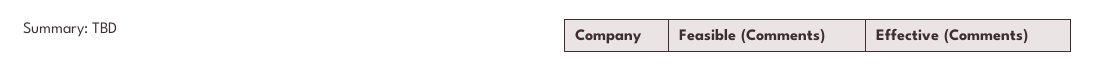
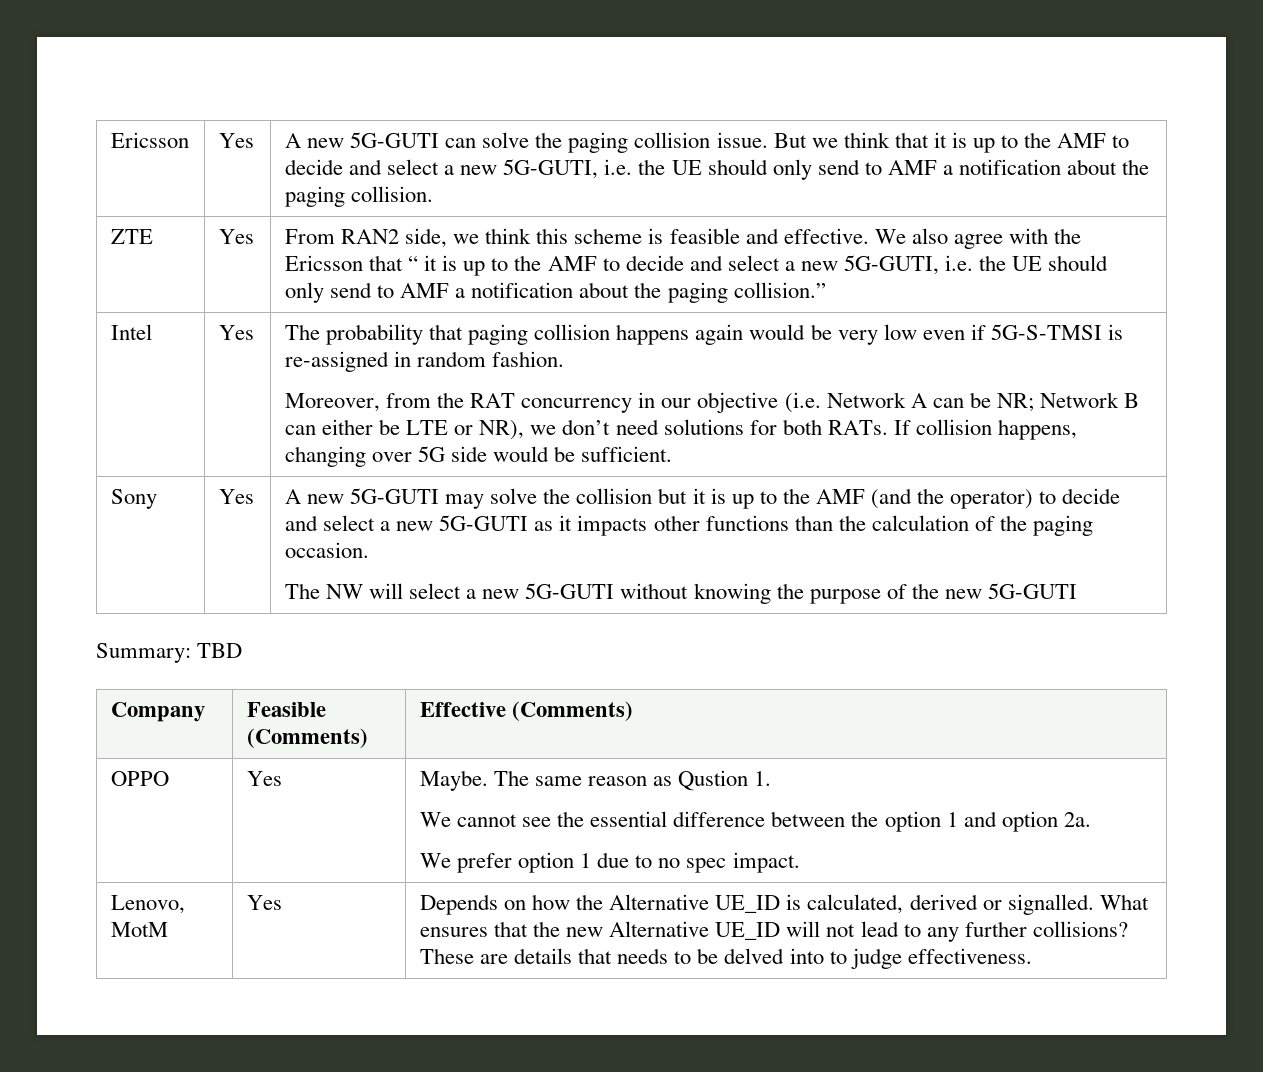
+ Ericsson | Yes | A new 5G-GUTI can solve the paging collision issue. But we think that it is up to the AMF to decide and select a new 5G-GUTI, i.e. the UE should only send to AMF a notification about the paging collision.
+ ZTE | Yes | From RAN2 side, we think this scheme is feasible and effective. We also agree with the Ericsson that “ it is up to the AMF to decide and select a new 5G-GUTI, i.e. the UE should only send to AMF a notification about the paging collision.”
+ Intel | Yes | The probability that paging collision happens again would be very low even if 5G-S-TMSI is re-assigned in random fashion.
+ Moreover, from the RAT concurrency in our objective (i.e. Network A can be NR; Network B can either be LTE or NR), we don’t need solutions for both RATs. If collision happens, changing over 5G side would be sufficient.
+ Sony | Yes | A new 5G-GUTI may solve the collision but it is up to the AMF (and the operator) to decide and select a new 5G-GUTI as it impacts other functions than the calculation of the paging occasion.
+ The NW will select a new 5G-GUTI without knowing the purpose of the new 5G-GUTI
+ OPPO | Yes | Maybe. The same reason as Qustion 1.
+ We cannot see the essential difference between the option 1 and option 2a.
+ We prefer option 1 due to no spec impact.
+ Lenovo, MotM | Yes | Depends on how the Alternative UE_ID is calculated, derived or signalled. What ensures that the new Alternative UE_ID will not lead to any further collisions? These are details that needs to be delved into to judge effectiveness.

